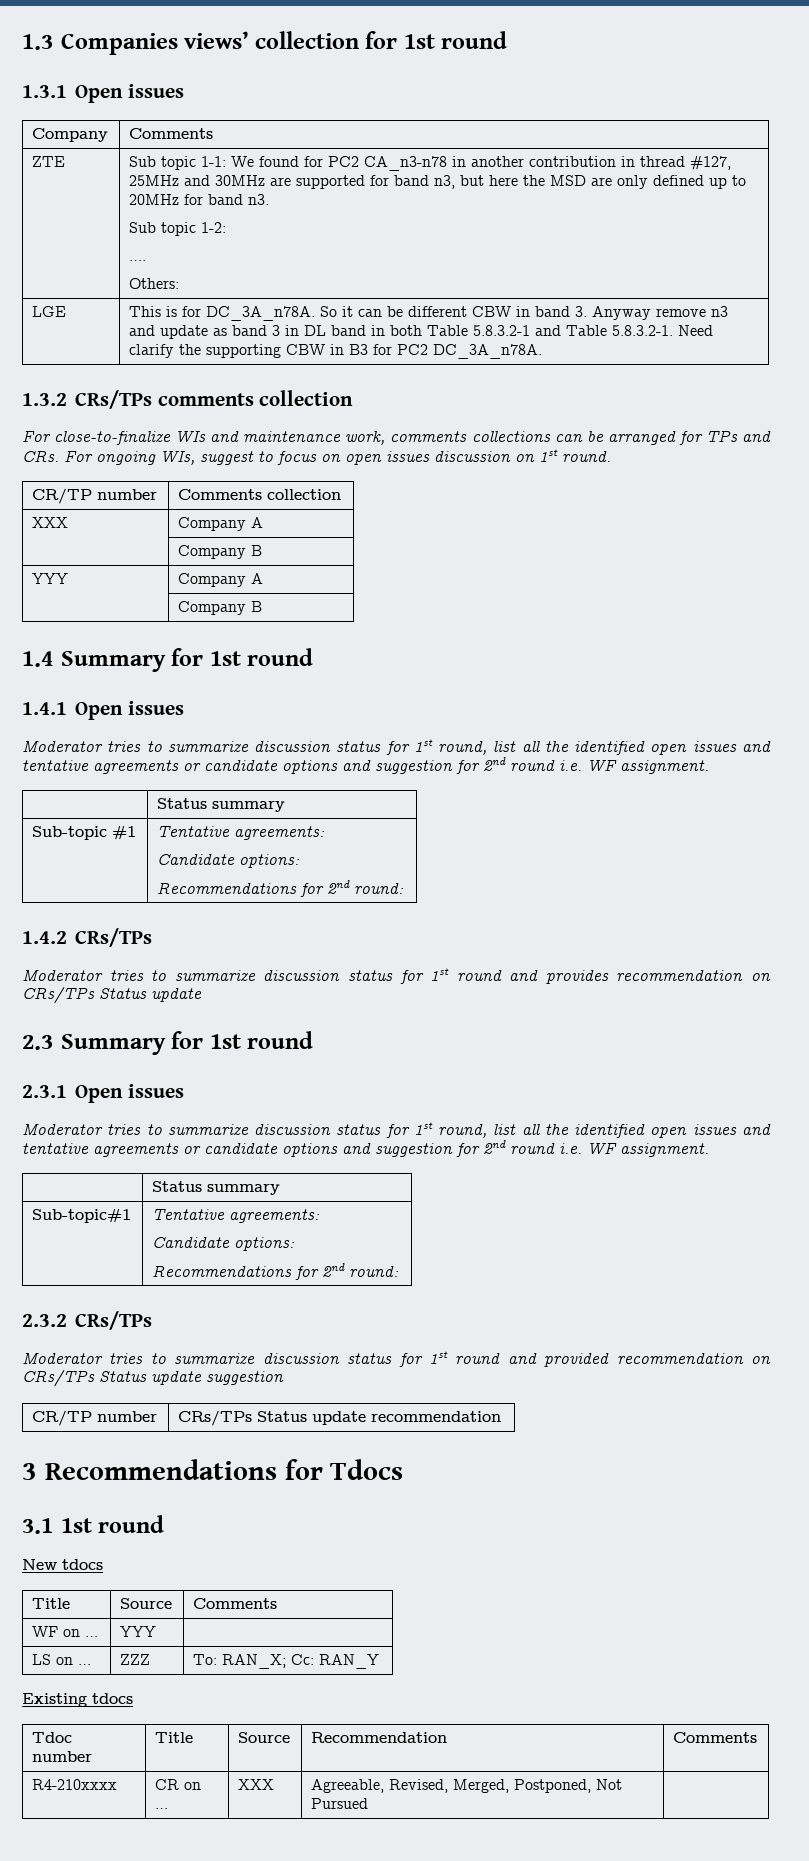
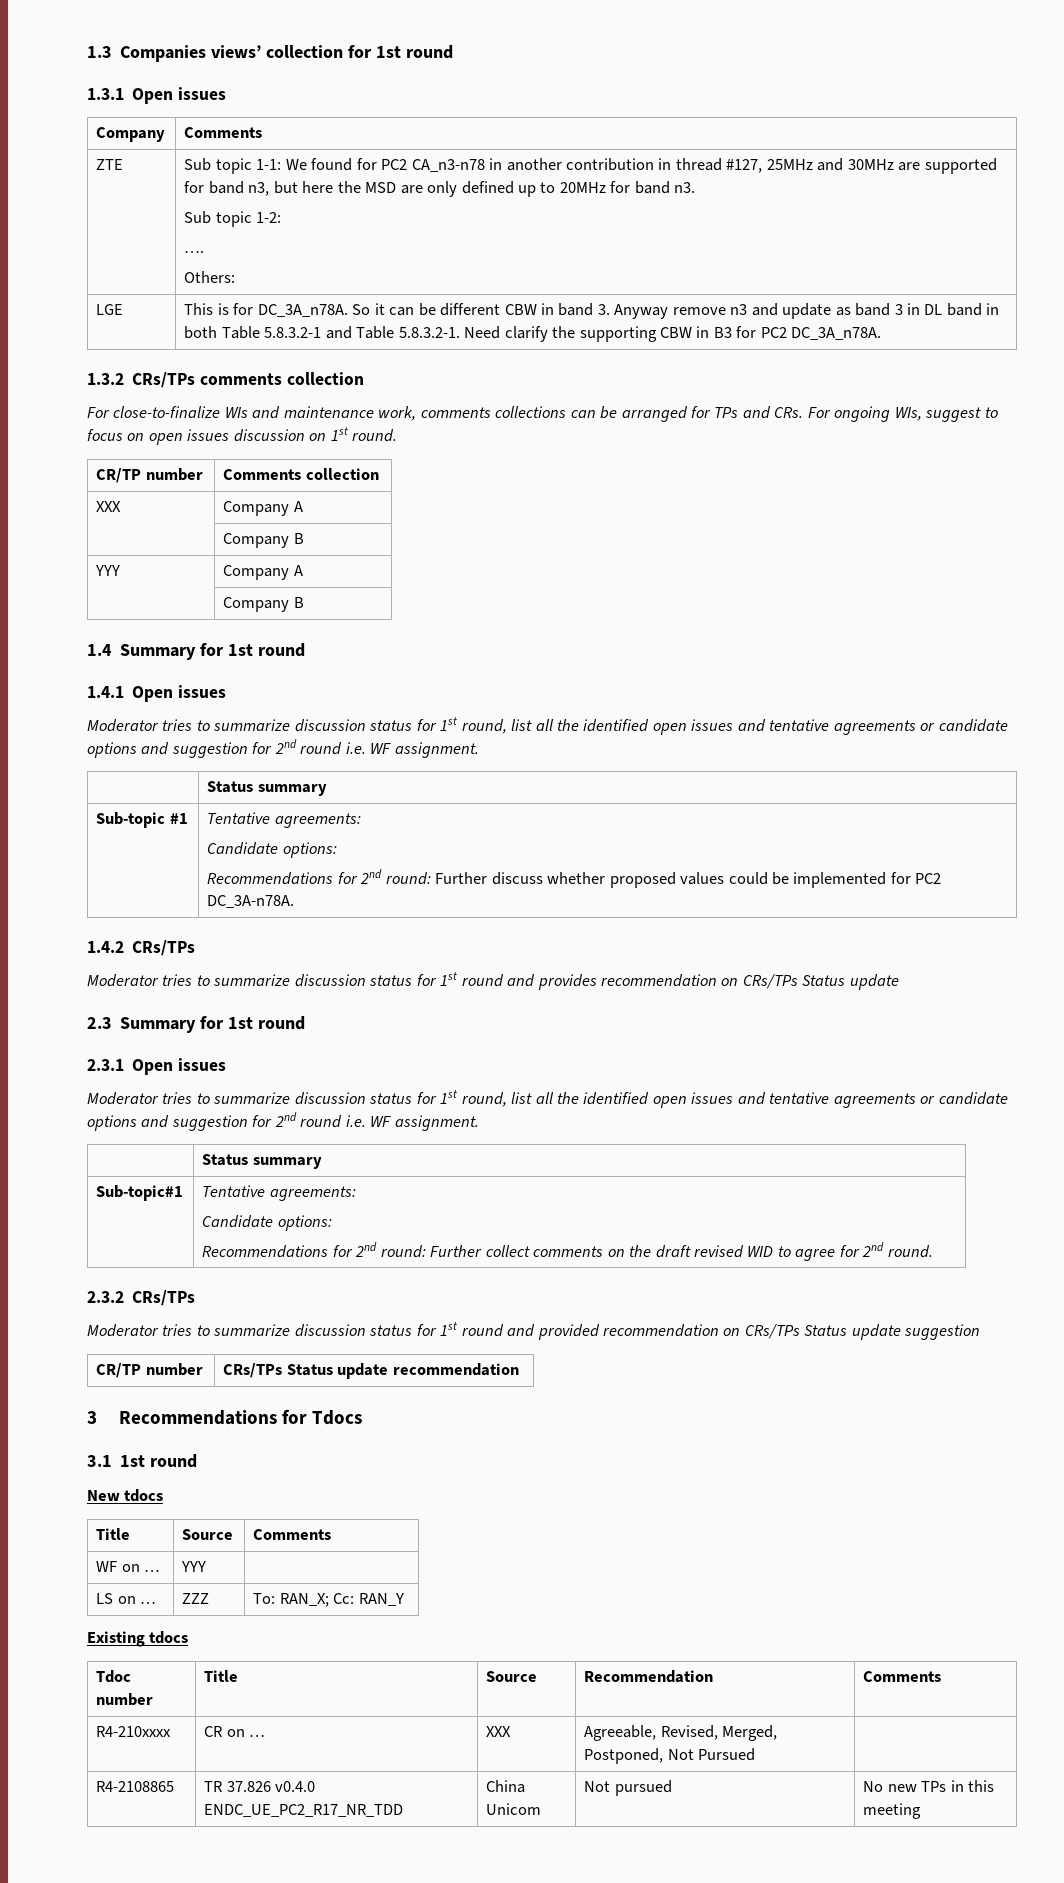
  Sub-topic #1 | Tentative agreements:
  Candidate options:
- Recommendations for 2nd round:
+ Recommendations for 2nd round: Further discuss whether proposed values could be implemented for PC2 DC_3A-n78A.
  Sub-topic#1 | Tentative agreements:
  Candidate options:
- Recommendations for 2nd round:
+ Recommendations for 2nd round: Further collect comments on the draft revised WID to agree for 2nd round.
+ R4-2108865 | TR 37.826 v0.4.0 ENDC_UE_PC2_R17_NR_TDD | China Unicom | Not pursued | No new TPs in this meeting

